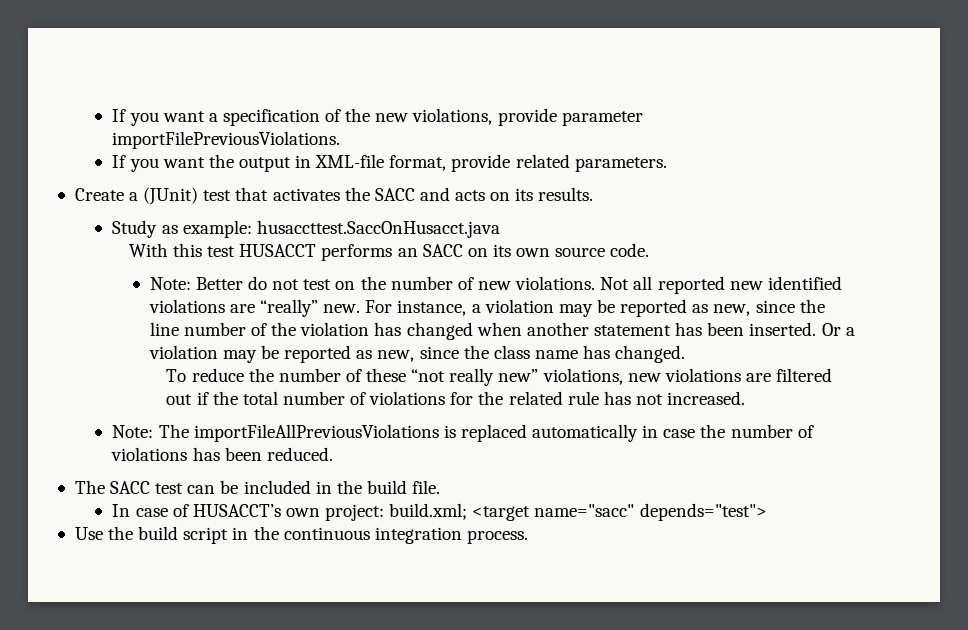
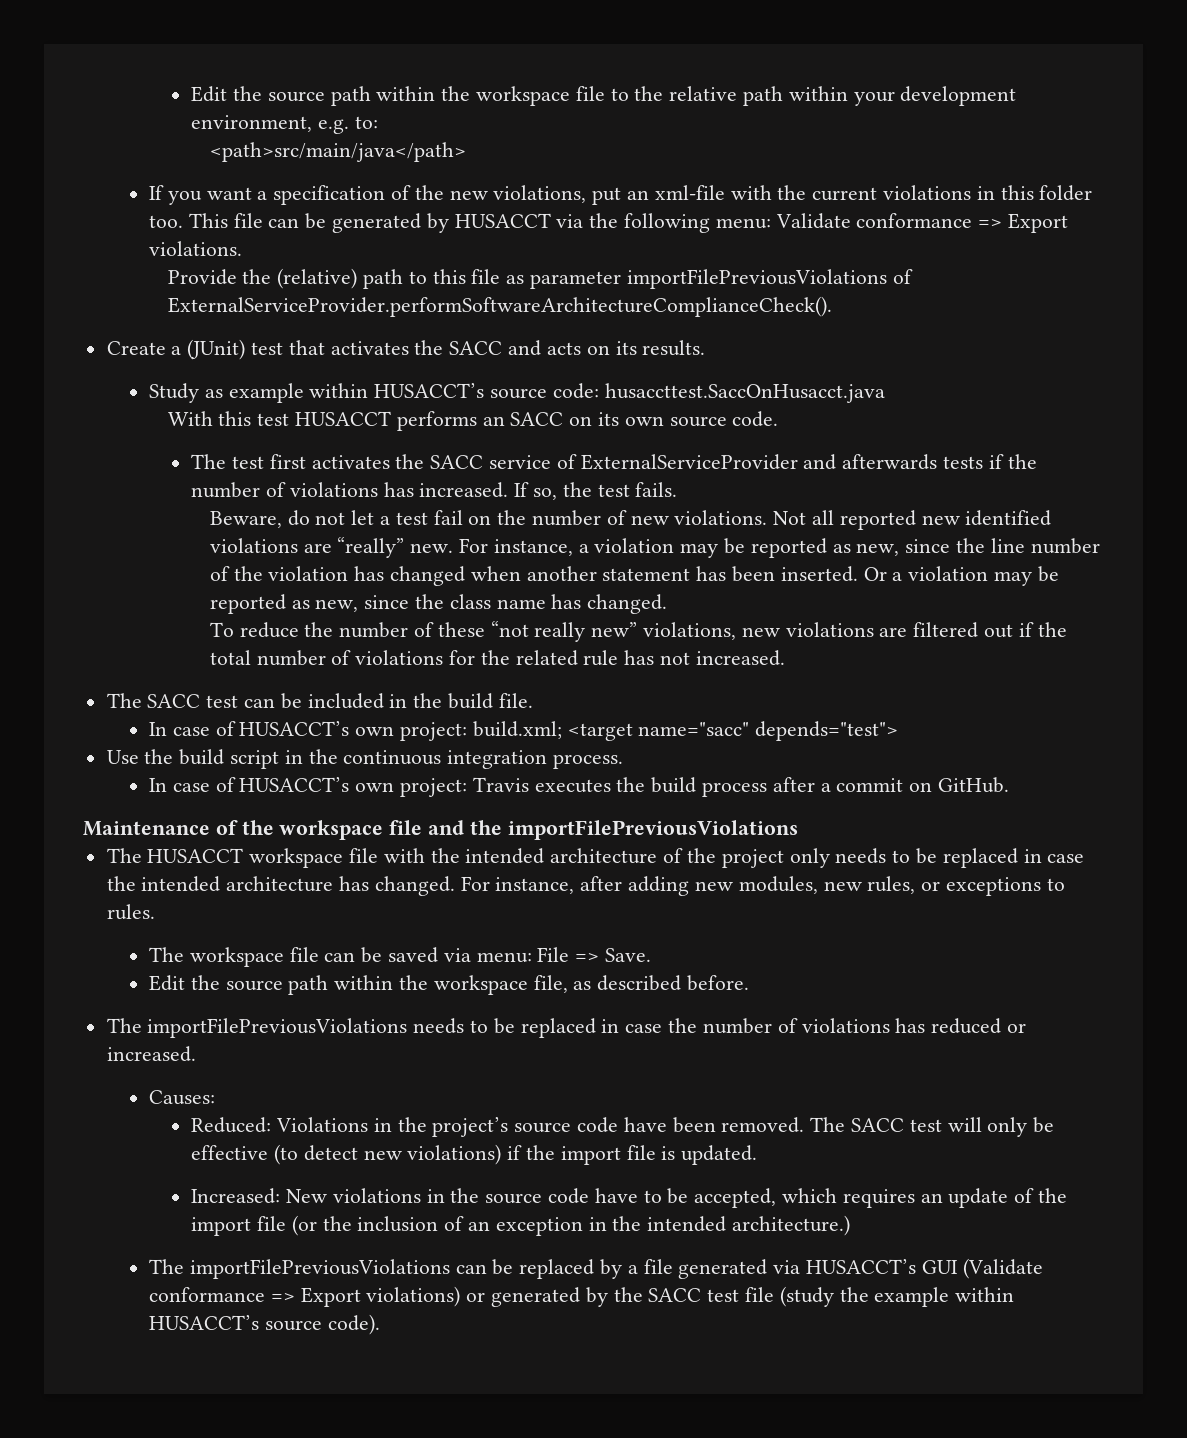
+ Edit the source path within the workspace file to the relative path within your development environment, e.g. to:
+ <path>src/main/java</path>
- If you want a specification of the new violations, provide parameter importFilePreviousViolations.
- If you want the output in XML-file format, provide related parameters.
+ If you want a specification of the new violations, put an xml-file with the current violations in this folder too. This file can be generated by HUSACCT via the following menu: Validate conformance => Export violations.
+ Provide the (relative) path to this file as parameter importFilePreviousViolations of ExternalServiceProvider.performSoftwareArchitectureComplianceCheck().
- Study as example: husaccttest.SaccOnHusacct.java
+ Study as example within HUSACCT’s source code: husaccttest.SaccOnHusacct.java
- Note: Better do not test on the number of new violations.
+ The test first activates the SACC service of ExternalServiceProvider and afterwards tests if the number of violations has increased. If so, the test fails.
+ Beware, do not let a test fail on the number of new violations.
- Note: The importFileAllPreviousViolations is replaced automatically in case the number of violations has been reduced.
+ In case of HUSACCT’s own project: Travis executes the build process after a commit on GitHub.
+ Maintenance of the workspace file and the importFilePreviousViolations
+ The HUSACCT workspace file with the intended architecture of the project only needs to be replaced in case the intended architecture has changed. For instance, after adding new modules, new rules, or exceptions to rules.
+ The workspace file can be saved via menu: File => Save.
+ Edit the source path within the workspace file, as described before.
+ The importFilePreviousViolations needs to be replaced in case the number of violations has reduced or increased.
+ Causes:
+ Reduced: Violations in the project’s source code have been removed. The SACC test will only be effective (to detect new violations) if the import file is updated.
+ Increased: New violations in the source code have to be accepted, which requires an update of the import file (or the inclusion of an exception in the intended architecture.)
+ The importFilePreviousViolations can be replaced by a file generated via HUSACCT’s GUI (Validate conformance => Export violations) or generated by the SACC test file (study the example within HUSACCT’s source code).

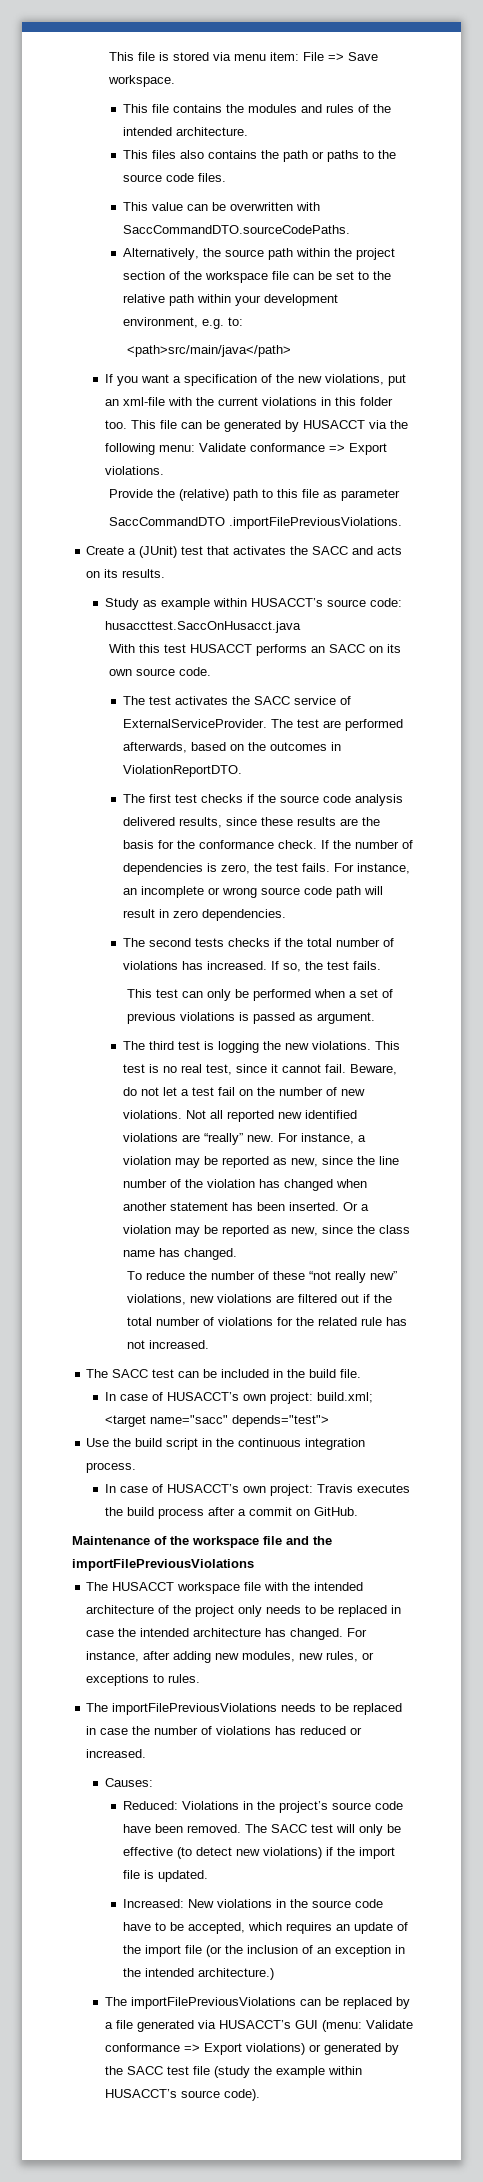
- Edit the source path within the workspace file to the relative path within your development environment, e.g. to:
+ This file is stored via menu item: File => Save workspace.
+ This file contains the modules and rules of the intended architecture.
+ This files also contains the path or paths to the source code files.
+ This value can be overwritten with SaccCommandDTO.sourceCodePaths.
+ Alternatively, the source path within the project section of the workspace file can be set to the relative path within your development environment, e.g. to:
- Provide the (relative) path to this file as parameter importFilePreviousViolations of ExternalServiceProvider.performSoftwareArchitectureComplianceCheck().
+ Provide the (relative) path to this file as parameter
+ SaccCommandDTO .importFilePreviousViolations.
- The test first activates the SACC service of ExternalServiceProvider and afterwards tests if the number of violations has increased.
+ The test activates the SACC service of ExternalServiceProvider. The test are performed afterwards, based on the outcomes in ViolationReportDTO.
+ The first test checks if the source code analysis delivered results, since these results are the basis for the conformance check. If the number of dependencies is zero, the test fails. For instance, an incomplete or wrong source code path will result in zero dependencies.
+ The second tests checks if the total number of violations has increased.
+ This test can only be performed when a set of previous violations is passed as argument.
+ The third test is logging the new violations. This test is no real test, since it cannot fail.
- The workspace file can be saved via menu: File => Save.
- Edit the source path within the workspace file, as described before.
- The importFilePreviousViolations can be replaced by a file generated via HUSACCT’s GUI (Validate conformance => Export violations) or generated by the SACC test file (study the example within HUSACCT’s source code).
+ The importFilePreviousViolations can be replaced by a file generated via HUSACCT’s GUI (menu: Validate conformance => Export violations) or generated by the SACC test file (study the example within HUSACCT’s source code).

